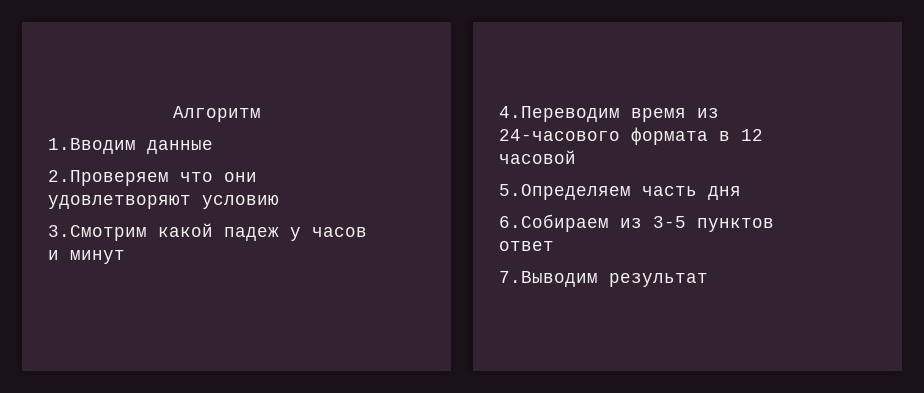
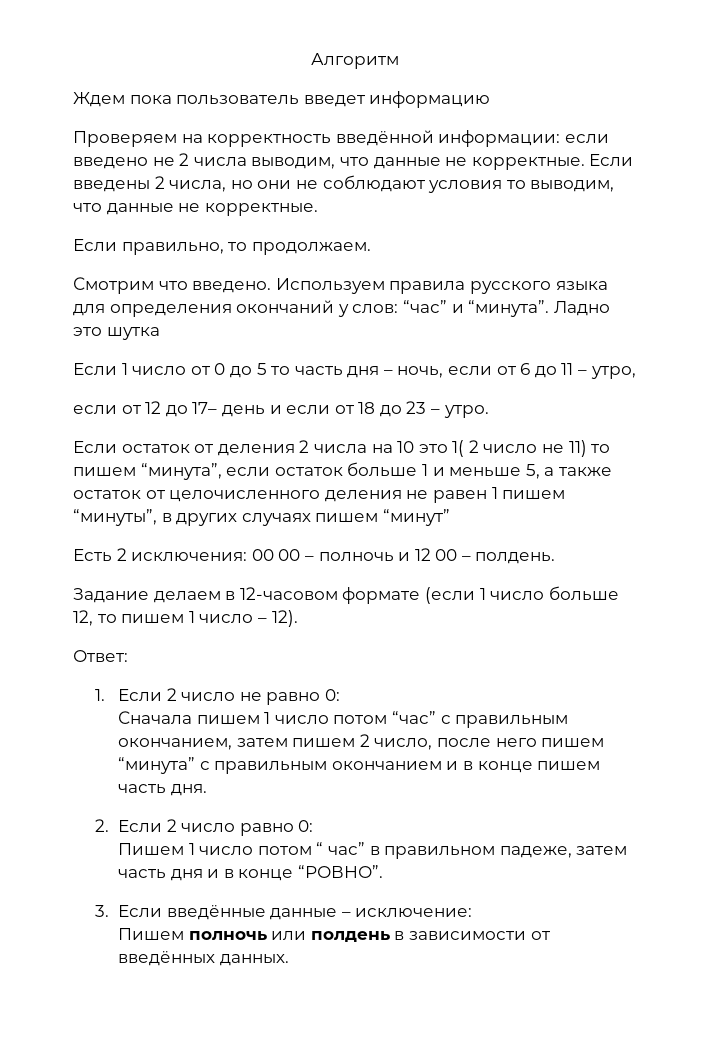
- 1.Вводим данные
- 2.Проверяем что они удовлетворяют условию
- 3.Смотрим какой падеж у часов и минут
- 4.Переводим время из 24-часового формата в 12 часовой
- 5.Определяем часть дня
- 6.Собираем из 3-5 пунктов ответ
- 7.Выводим результат
+ Ждем пока пользователь введет информацию
+ Проверяем на корректность введённой информации: если введено не 2 числа выводим, что данные не корректные. Если введены 2 числа, но они не соблюдают условия то выводим, что данные не корректные.
+ Если правильно, то продолжаем.
+ Смотрим что введено. Используем правила русского языка для определения окончаний у слов: “час” и “минута”. Ладно это шутка
+ Если 1 число от 0 до 5 то часть дня – ночь, если от 6 до 11 – утро,
+ если от 12 до 17– день и если от 18 до 23 – утро.
+ Если остаток от деления 2 числа на 10 это 1( 2 число не 11) то пишем “минута”, если остаток больше 1 и меньше 5, а также остаток от целочисленного деления не равен 1 пишем “минуты”, в других случаях пишем “минут”
+ Есть 2 исключения: 00 00 – полночь и 12 00 – полдень.
+ Задание делаем в 12-часовом формате (если 1 число больше 12, то пишем 1 число – 12).
+ Ответ:
+ 1. Если 2 число не равно 0:
+ Сначала пишем 1 число потом “час” с правильным окончанием, затем пишем 2 число, после него пишем “минута” с правильным окончанием и в конце пишем часть дня.
+ 2. Если 2 число равно 0:
+ Пишем 1 число потом “ час” в правильном падеже, затем часть дня и в конце “РОВНО”.
+ 3. Если введённые данные – исключение:
+ Пишем полночь или полдень в зависимости от введённых данных.

